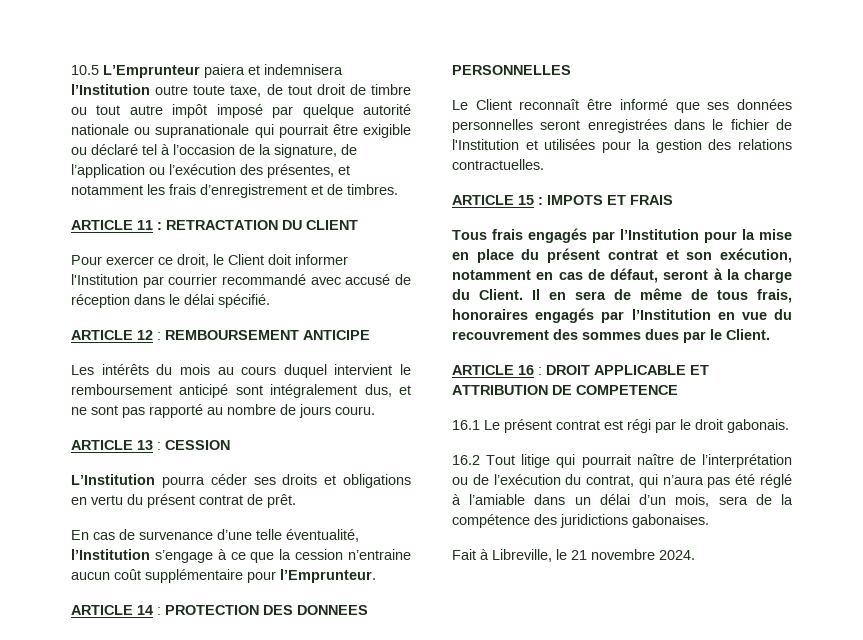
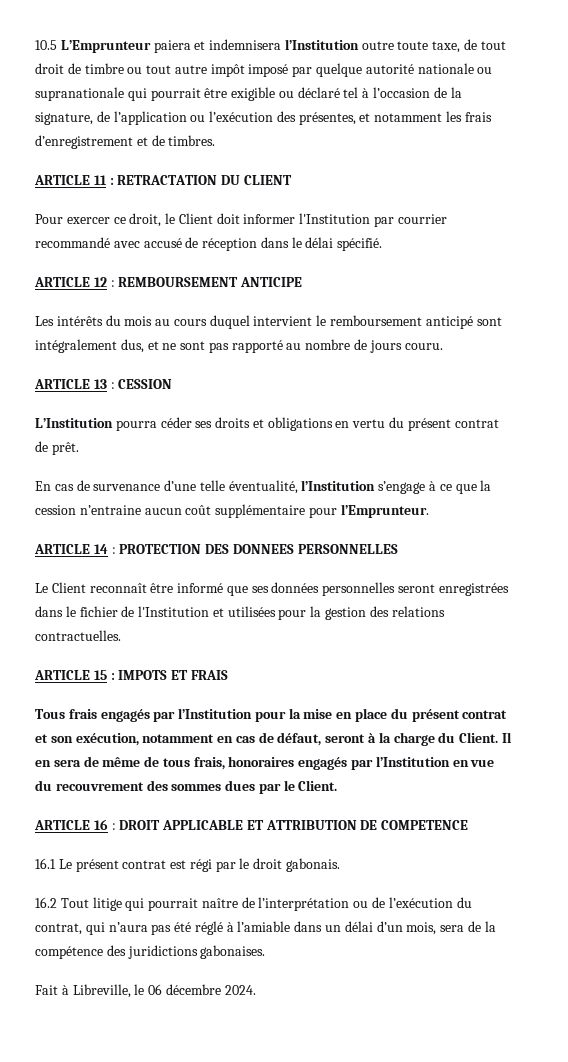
- Fait à Libreville, le 21 novembre 2024.
+ Fait à Libreville, le 06 décembre 2024.

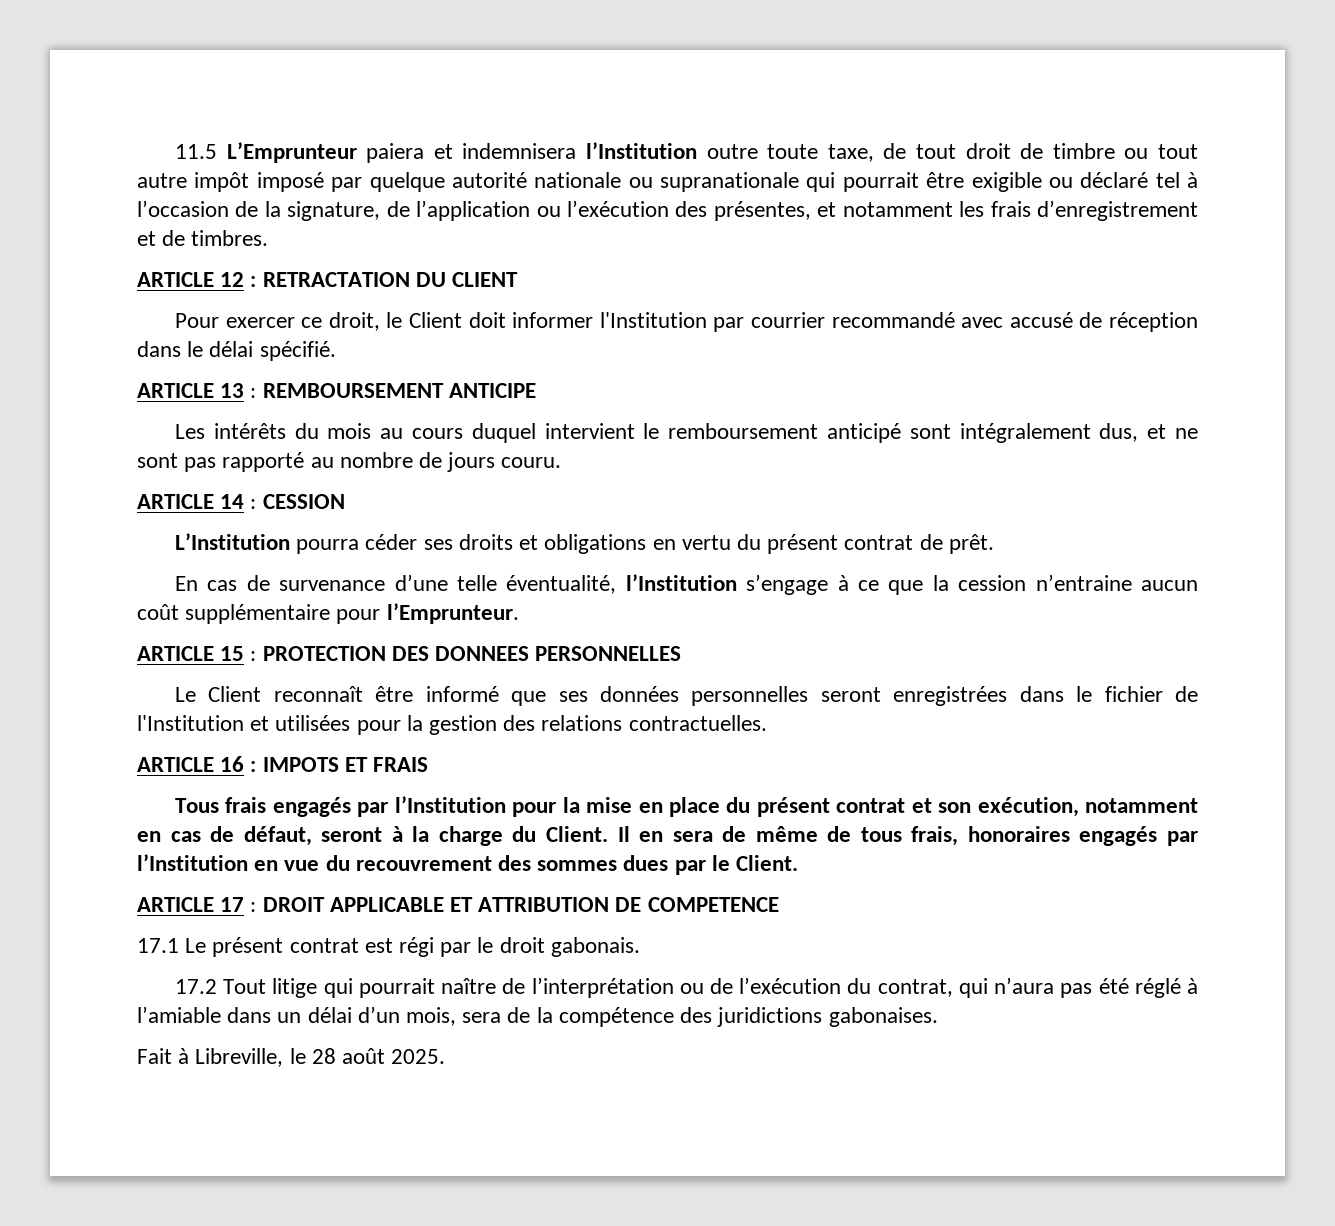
- 10.5 L’Emprunteur paiera et indemnisera l’Institution outre toute taxe, de tout droit de timbre ou tout autre impôt imposé par quelque autorité nationale ou supranationale qui pourrait être exigible ou déclaré tel à l’occasion de la signature, de l’application ou l’exécution des présentes, et notamment les frais d’enregistrement et de timbres.
+ 11.5 L’Emprunteur paiera et indemnisera l’Institution outre toute taxe, de tout droit de timbre ou tout autre impôt imposé par quelque autorité nationale ou supranationale qui pourrait être exigible ou déclaré tel à l’occasion de la signature, de l’application ou l’exécution des présentes, et notamment les frais d’enregistrement et de timbres.
- ARTICLE 11 : RETRACTATION DU CLIENT
+ ARTICLE 12 : RETRACTATION DU CLIENT
- ARTICLE 12 : REMBOURSEMENT ANTICIPE
+ ARTICLE 13 : REMBOURSEMENT ANTICIPE
- ARTICLE 13 : CESSION
+ ARTICLE 14 : CESSION
- ARTICLE 14 : PROTECTION DES DONNEES PERSONNELLES
+ ARTICLE 15 : PROTECTION DES DONNEES PERSONNELLES
- ARTICLE 15 : IMPOTS ET FRAIS
+ ARTICLE 16 : IMPOTS ET FRAIS
- ARTICLE 16 : DROIT APPLICABLE ET ATTRIBUTION DE COMPETENCE
+ ARTICLE 17 : DROIT APPLICABLE ET ATTRIBUTION DE COMPETENCE
- 16.1 Le présent contrat est régi par le droit gabonais.
+ 17.1 Le présent contrat est régi par le droit gabonais.
- 16.2 Tout litige qui pourrait naître de l’interprétation ou de l’exécution du contrat, qui n’aura pas été réglé à l’amiable dans un délai d’un mois, sera de la compétence des juridictions gabonaises.
+ 17.2 Tout litige qui pourrait naître de l’interprétation ou de l’exécution du contrat, qui n’aura pas été réglé à l’amiable dans un délai d’un mois, sera de la compétence des juridictions gabonaises.
- Fait à Libreville, le 06 décembre 2024.
+ Fait à Libreville, le 28 août 2025.

